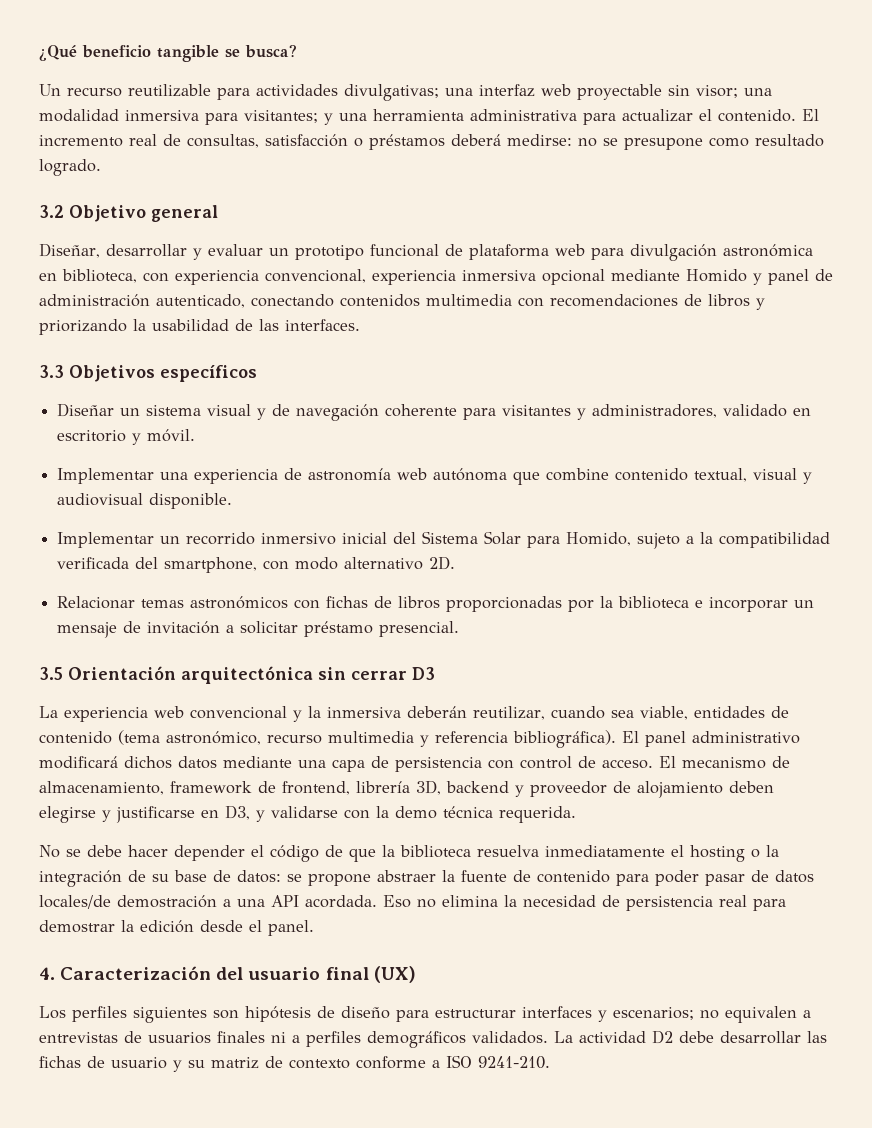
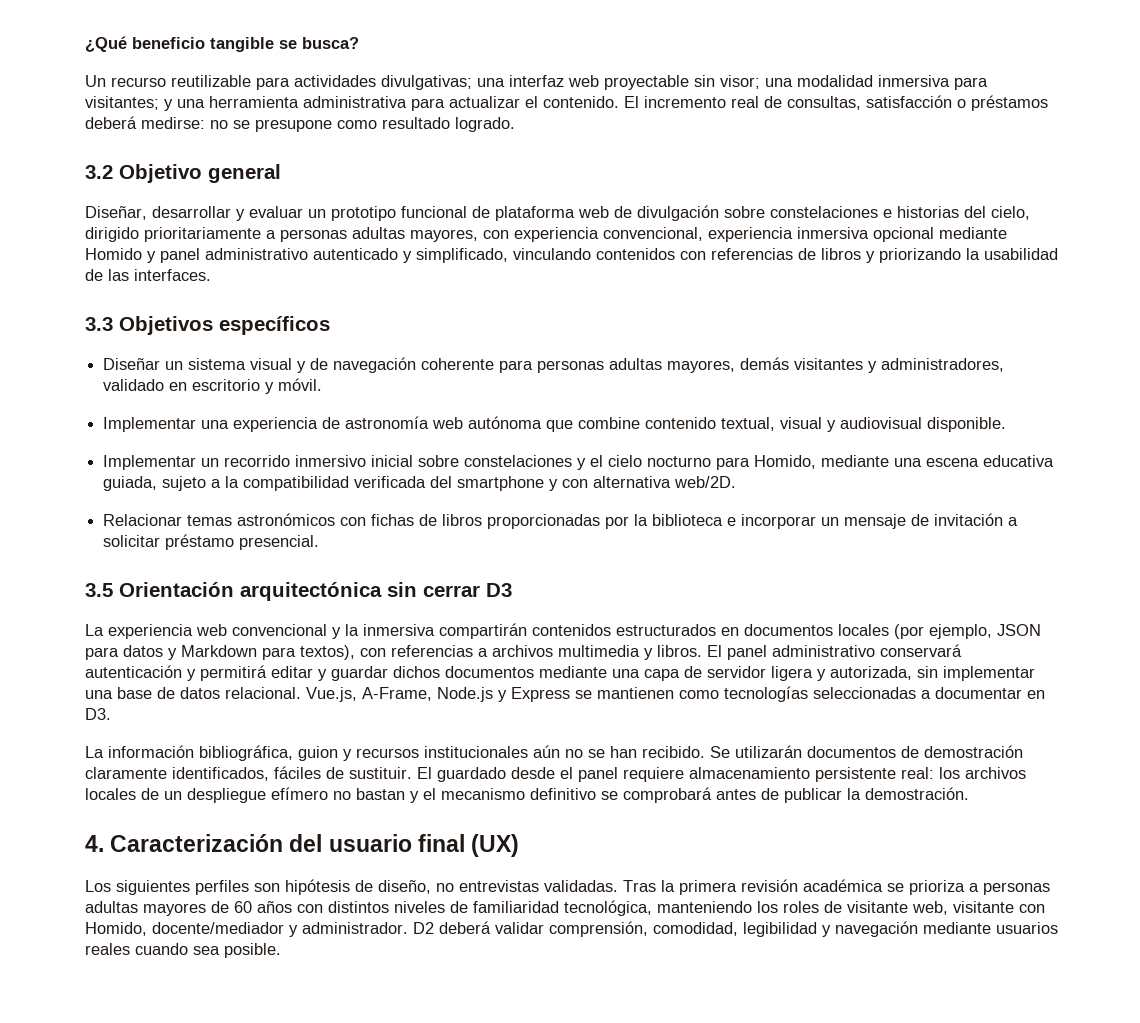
- Diseñar, desarrollar y evaluar un prototipo funcional de plataforma web para divulgación astronómica en biblioteca, con experiencia convencional, experiencia inmersiva opcional mediante Homido y panel de administración autenticado, conectando contenidos multimedia con recomendaciones de libros y priorizando la usabilidad de las interfaces.
+ Diseñar, desarrollar y evaluar un prototipo funcional de plataforma web de divulgación sobre constelaciones e historias del cielo, dirigido prioritariamente a personas adultas mayores, con experiencia convencional, experiencia inmersiva opcional mediante Homido y panel administrativo autenticado y simplificado, vinculando contenidos con referencias de libros y priorizando la usabilidad de las interfaces.
- Diseñar un sistema visual y de navegación coherente para visitantes y administradores, validado en escritorio y móvil.
+ Diseñar un sistema visual y de navegación coherente para personas adultas mayores, demás visitantes y administradores, validado en escritorio y móvil.
- Implementar un recorrido inmersivo inicial del Sistema Solar para Homido, sujeto a la compatibilidad verificada del smartphone, con modo alternativo 2D.
+ Implementar un recorrido inmersivo inicial sobre constelaciones y el cielo nocturno para Homido, mediante una escena educativa guiada, sujeto a la compatibilidad verificada del smartphone y con alternativa web/2D.
- La experiencia web convencional y la inmersiva deberán reutilizar, cuando sea viable, entidades de contenido (tema astronómico, recurso multimedia y referencia bibliográfica). El panel administrativo modificará dichos datos mediante una capa de persistencia con control de acceso. El mecanismo de almacenamiento, framework de frontend, librería 3D, backend y proveedor de alojamiento deben elegirse y justificarse en D3, y validarse con la demo técnica requerida.
- No se debe hacer depender el código de que la biblioteca resuelva inmediatamente el hosting o la integración de su base de datos: se propone abstraer la fuente de contenido para poder pasar de datos locales/de demostración a una API acordada. Eso no elimina la necesidad de persistencia real para demostrar la edición desde el panel.
+ La experiencia web convencional y la inmersiva compartirán contenidos estructurados en documentos locales (por ejemplo, JSON para datos y Markdown para textos), con referencias a archivos multimedia y libros. El panel administrativo conservará autenticación y permitirá editar y guardar dichos documentos mediante una capa de servidor ligera y autorizada, sin implementar una base de datos relacional. Vue.js, A-Frame, Node.js y Express se mantienen como tecnologías seleccionadas a documentar en D3.
+ La información bibliográfica, guion y recursos institucionales aún no se han recibido. Se utilizarán documentos de demostración claramente identificados, fáciles de sustituir. El guardado desde el panel requiere almacenamiento persistente real: los archivos locales de un despliegue efímero no bastan y el mecanismo definitivo se comprobará antes de publicar la demostración.
- Los perfiles siguientes son hipótesis de diseño para estructurar interfaces y escenarios; no equivalen a entrevistas de usuarios finales ni a perfiles demográficos validados. La actividad D2 debe desarrollar las fichas de usuario y su matriz de contexto conforme a ISO 9241-210.
+ Los siguientes perfiles son hipótesis de diseño, no entrevistas validadas. Tras la primera revisión académica se prioriza a personas adultas mayores de 60 años con distintos niveles de familiaridad tecnológica, manteniendo los roles de visitante web, visitante con Homido, docente/mediador y administrador. D2 deberá validar comprensión, comodidad, legibilidad y navegación mediante usuarios reales cuando sea posible.

